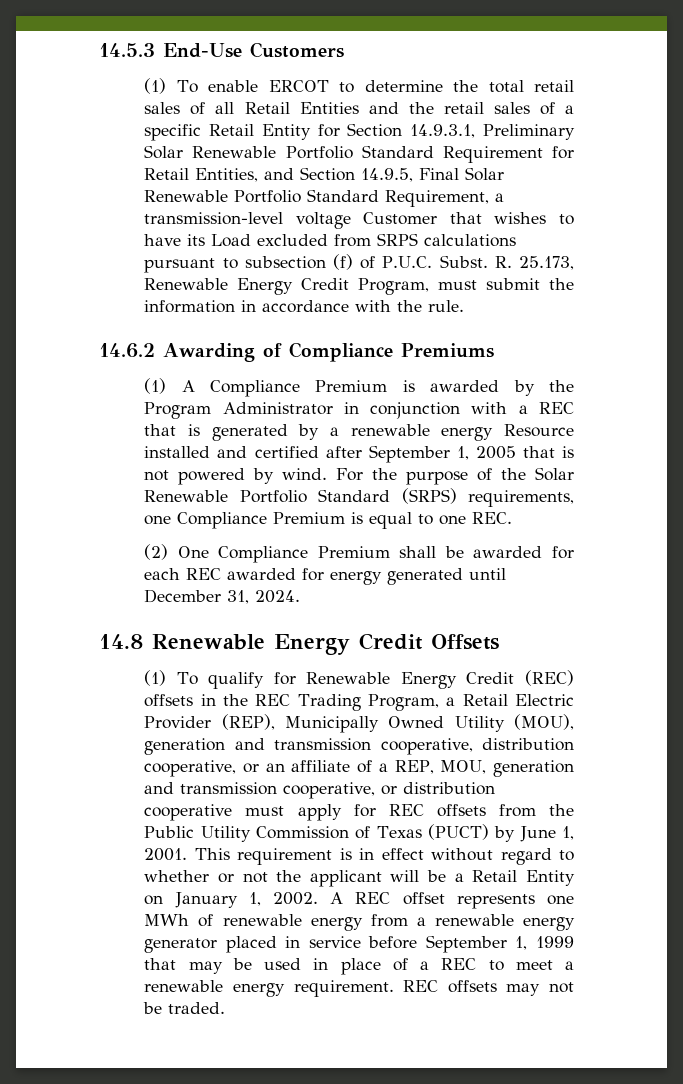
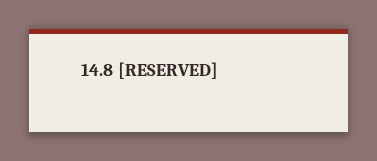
- 14.5.3 End-Use Customers
- (1) To enable ERCOT to determine the total retail sales of all Retail Entities and the retail sales of a specific Retail Entity for Section 14.9.3.1, Preliminary Solar Renewable Portfolio Standard Requirement for Retail Entities, and Section 14.9.5, Final Solar Renewable Portfolio Standard Requirement, a transmission-level voltage Customer that wishes to have its Load excluded from SRPS calculations pursuant to subsection (f) of P.U.C. Subst. R. 25.173, Renewable Energy Credit Program, must submit the information in accordance with the rule.
- 14.6.2 Awarding of Compliance Premiums
- (1) A Compliance Premium is awarded by the Program Administrator in conjunction with a REC that is generated by a renewable energy Resource installed and certified after September 1, 2005 that is not powered by wind. For the purpose of the Solar Renewable Portfolio Standard (SRPS) requirements, one Compliance Premium is equal to one REC.
- (2) One Compliance Premium shall be awarded for each REC awarded for energy generated until December 31, 2024.
- 14.8 Renewable Energy Credit Offsets
- (1) To qualify for Renewable Energy Credit (REC) offsets in the REC Trading Program, a Retail Electric Provider (REP), Municipally Owned Utility (MOU), generation and transmission cooperative, distribution cooperative, or an affiliate of a REP, MOU, generation and transmission cooperative, or distribution cooperative must apply for REC offsets from the Public Utility Commission of Texas (PUCT) by June 1, 2001. This requirement is in effect without regard to whether or not the applicant will be a Retail Entity on January 1, 2002. A REC offset represents one MWh of renewable energy from a renewable energy generator placed in service before September 1, 1999 that may be used in place of a REC to meet a renewable energy requirement. REC offsets may not be traded.
+ 14.8 [RESERVED]

